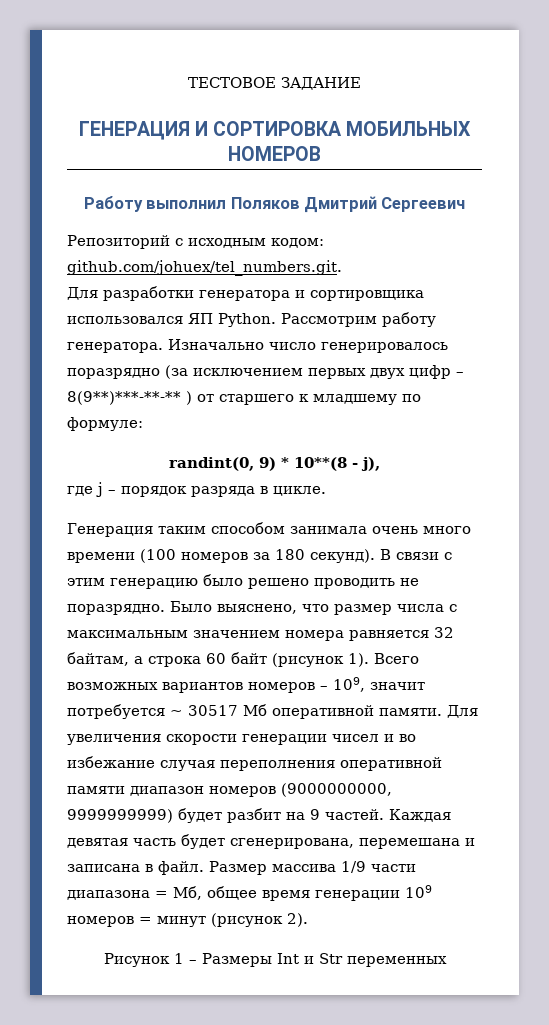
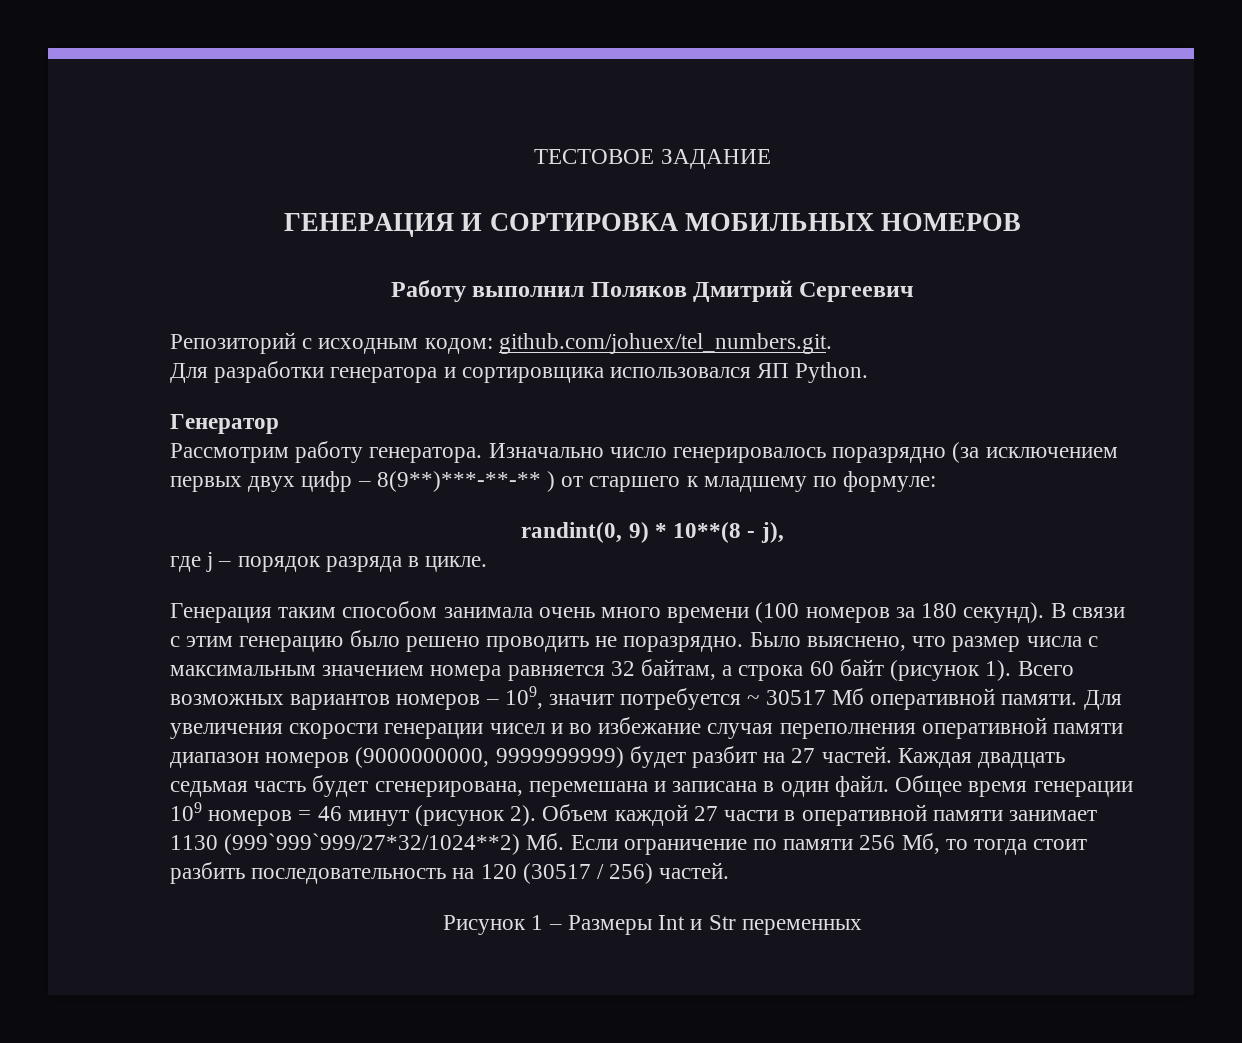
- Для разработки генератора и сортировщика использовался ЯП Python. Рассмотрим работу генератора.
+ Для разработки генератора и сортировщика использовался ЯП Python.
+ Генератор
+ Рассмотрим работу генератора.
- Для увеличения скорости генерации чисел и во избежание случая переполнения оперативной памяти диапазон номеров (9000000000, 9999999999) будет разбит на 9 частей.
+ Для увеличения скорости генерации чисел и во избежание случая переполнения оперативной памяти диапазон номеров (9000000000, 9999999999) будет разбит на 27 частей.
- Каждая девятая часть будет сгенерирована, перемешана и записана в файл. Размер массива 1/9 части диапазона = Мб, общее время генерации 109 номеров = минут (рисунок 2).
+ Каждая двадцать седьмая часть будет сгенерирована, перемешана и записана в один файл. Общее время генерации 109 номеров = 46 минут (рисунок 2). Объем каждой 27 части в оперативной памяти занимает 1130 (999`999`999/27*32/1024**2) Мб. Если ограничение по памяти 256 Мб, то тогда стоит разбить последовательность на 120 (30517 / 256) частей.

